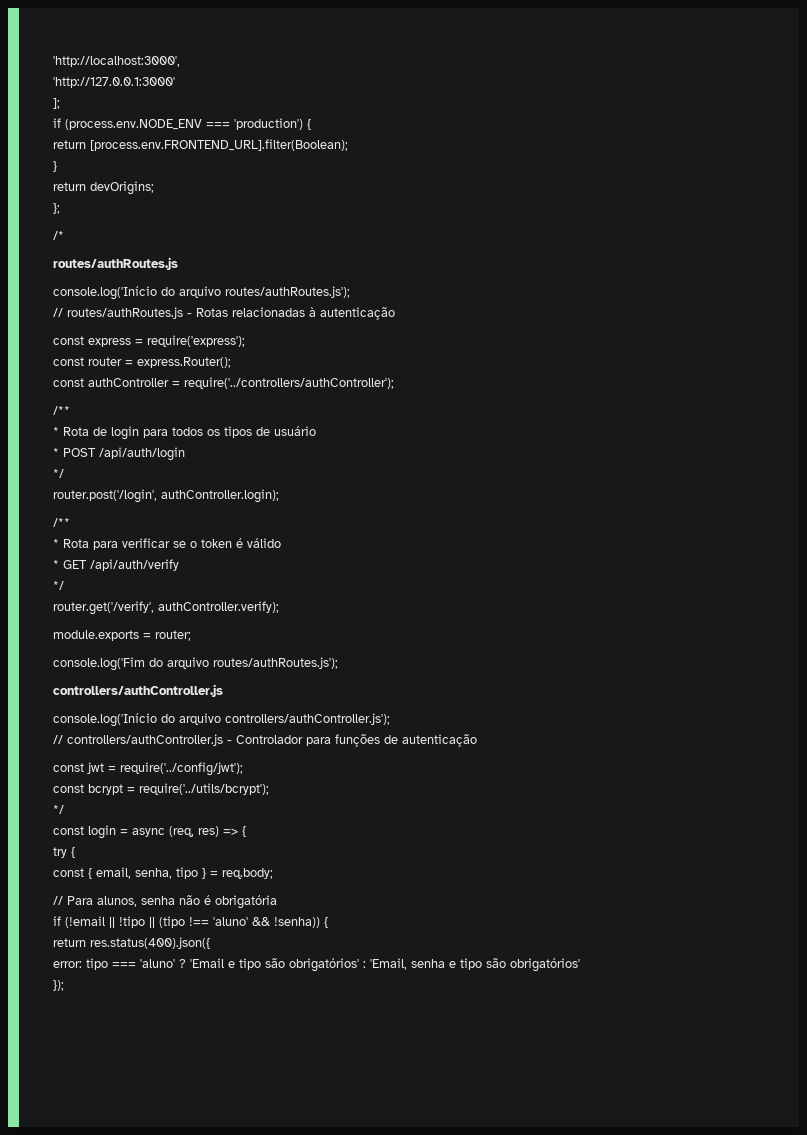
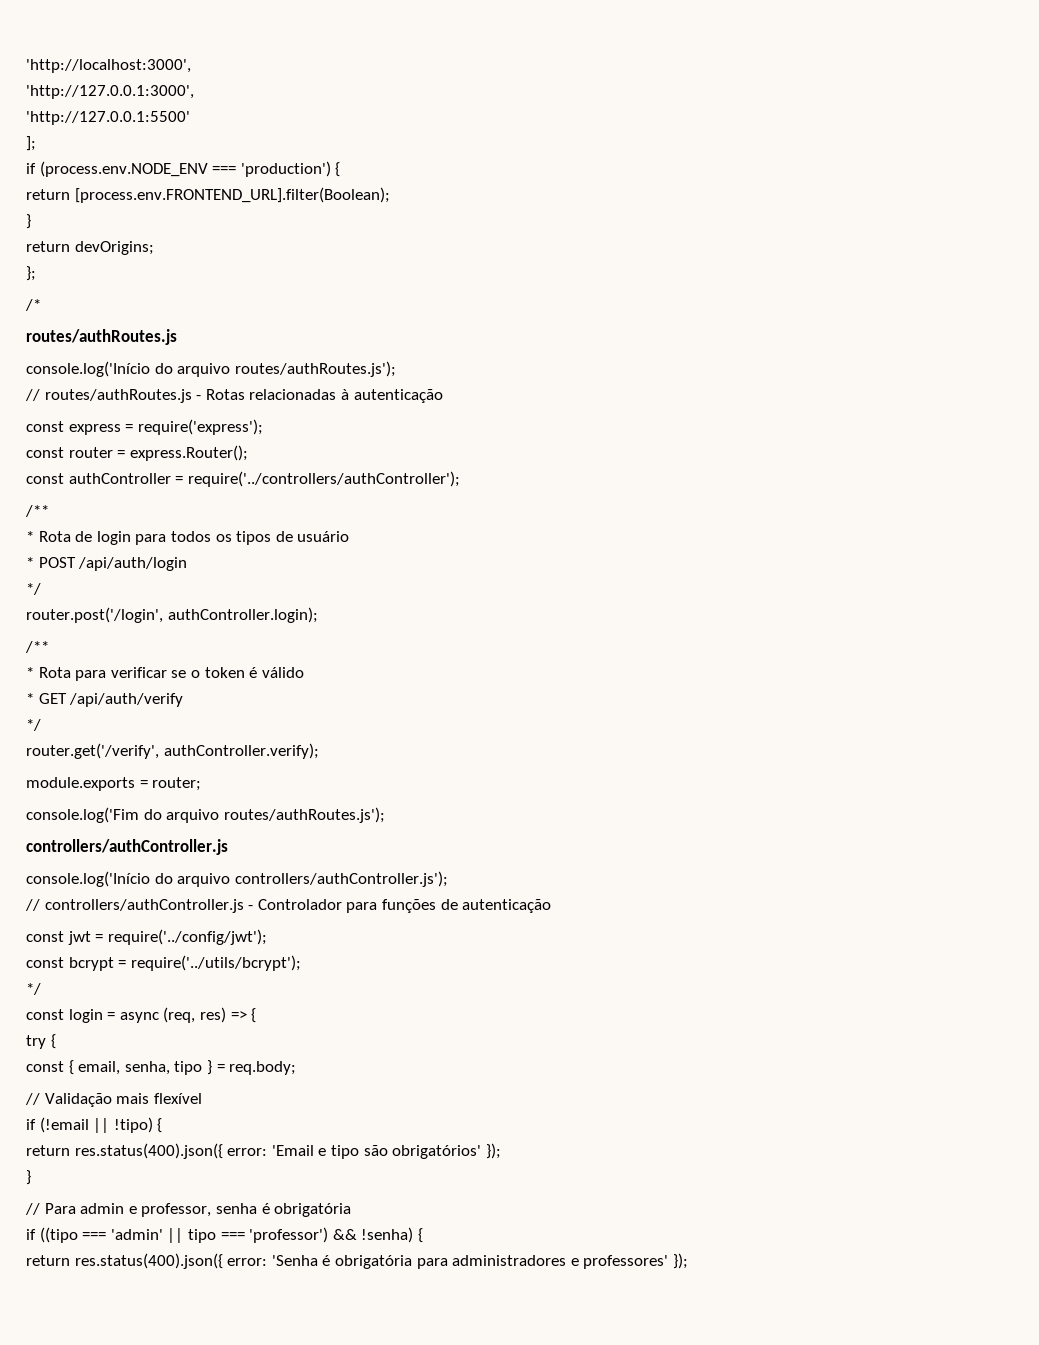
- 'http://127.0.0.1:3000'
+ 'http://127.0.0.1:3000',
+ 'http://127.0.0.1:5500'
- // Para alunos, senha não é obrigatória
- if (!email || !tipo || (tipo !== 'aluno' && !senha)) {
- return res.status(400).json({
- error: tipo === 'aluno' ? 'Email e tipo são obrigatórios' : 'Email, senha e tipo são obrigatórios'
- });
+ // Validação mais flexível
+ if (!email || !tipo) {
+ return res.status(400).json({ error: 'Email e tipo são obrigatórios' });
+ }
+ // Para admin e professor, senha é obrigatória
+ if ((tipo === 'admin' || tipo === 'professor') && !senha) {
+ return res.status(400).json({ error: 'Senha é obrigatória para administradores e professores' });

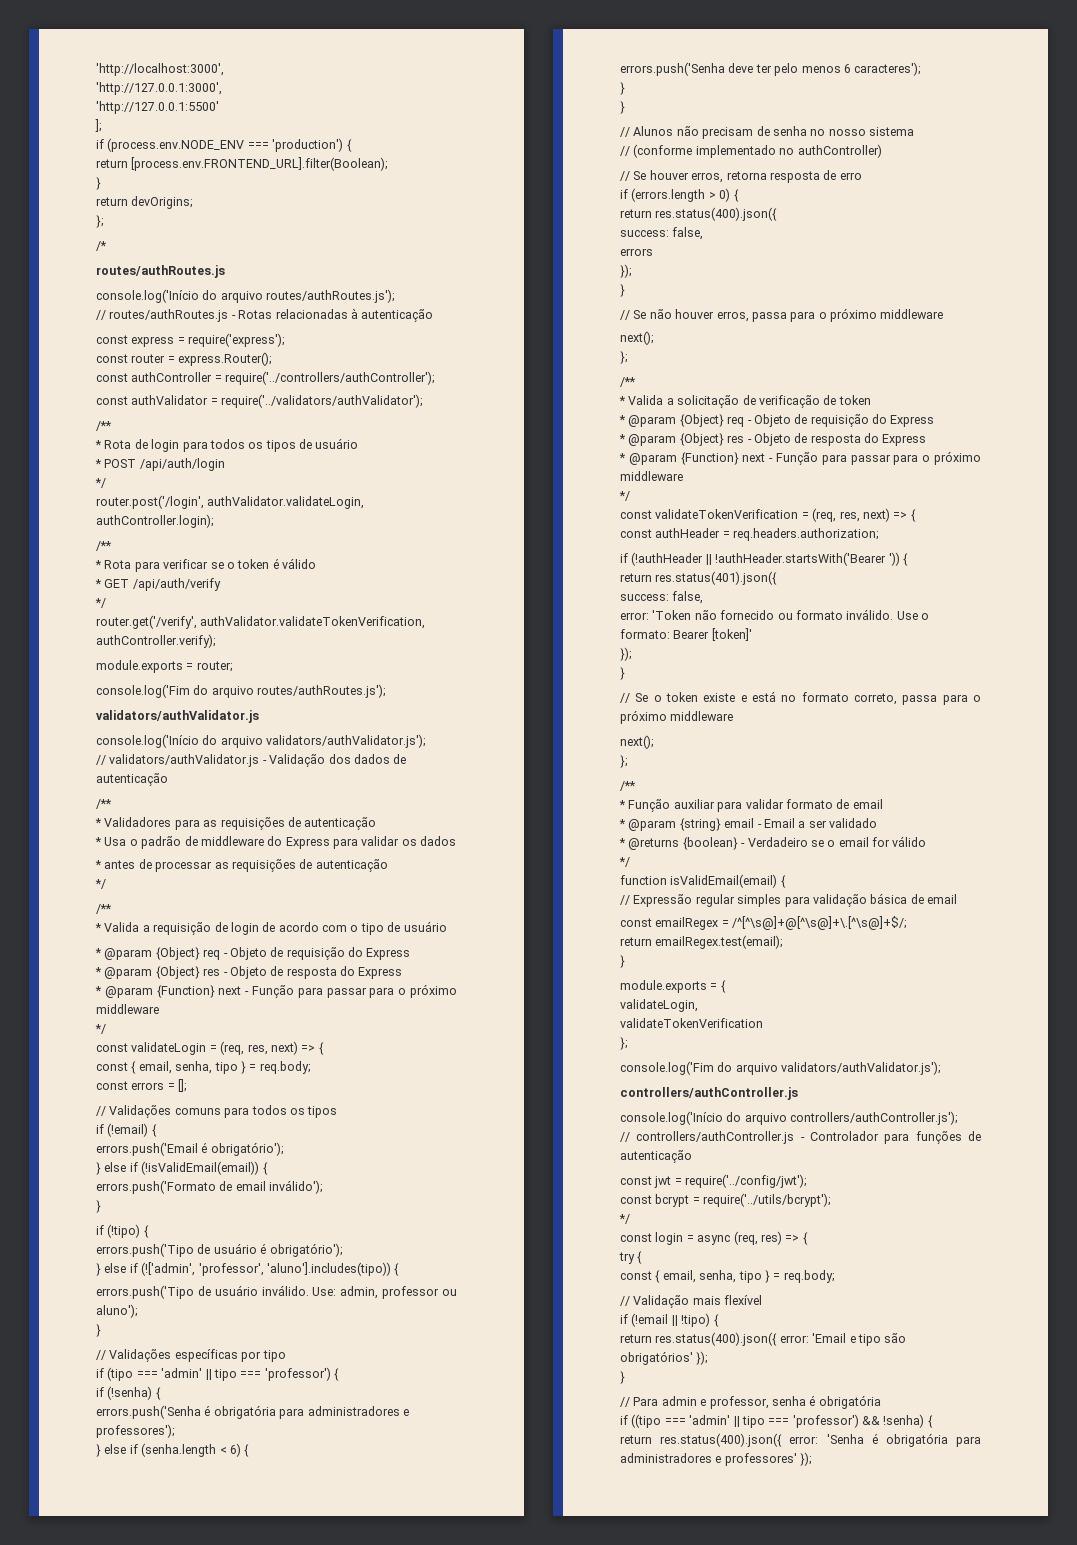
+ const authValidator = require('../validators/authValidator');
- router.post('/login', authController.login);
+ router.post('/login', authValidator.validateLogin, authController.login);
- router.get('/verify', authController.verify);
+ router.get('/verify', authValidator.validateTokenVerification, authController.verify);
  console.log('Fim do arquivo routes/authRoutes.js');
+ validators/authValidator.js
+ console.log('Início do arquivo validators/authValidator.js');
+ // validators/authValidator.js - Validação dos dados de autenticação
+ /**
+ * Validadores para as requisições de autenticação
+ * Usa o padrão de middleware do Express para validar os dados
+ * antes de processar as requisições de autenticação
+ */
+ /**
+ * Valida a requisição de login de acordo com o tipo de usuário
+ * @param {Object} req - Objeto de requisição do Express
+ * @param {Object} res - Objeto de resposta do Express
+ * @param {Function} next - Função para passar para o próximo middleware
+ */
+ const validateLogin = (req, res, next) => {
+ const { email, senha, tipo } = req.body;
+ const errors = [];
+ // Validações comuns para todos os tipos
+ if (!email) {
+ errors.push('Email é obrigatório');
+ } else if (!isValidEmail(email)) {
+ errors.push('Formato de email inválido');
+ }
+ if (!tipo) {
+ errors.push('Tipo de usuário é obrigatório');
+ } else if (!['admin', 'professor', 'aluno'].includes(tipo)) {
+ errors.push('Tipo de usuário inválido. Use: admin, professor ou aluno');
+ }
+ // Validações específicas por tipo
+ if (tipo === 'admin' || tipo === 'professor') {
+ if (!senha) {
+ errors.push('Senha é obrigatória para administradores e professores');
+ } else if (senha.length < 6) {
+ errors.push('Senha deve ter pelo menos 6 caracteres');
+ }
+ }
+ // Alunos não precisam de senha no nosso sistema
+ // (conforme implementado no authController)
+ // Se houver erros, retorna resposta de erro
+ if (errors.length > 0) {
+ return res.status(400).json({
+ success: false,
+ errors
+ });
+ }
+ // Se não houver erros, passa para o próximo middleware
+ next();
+ };
+ /**
+ * Valida a solicitação de verificação de token
+ * @param {Object} req - Objeto de requisição do Express
+ * @param {Object} res - Objeto de resposta do Express
+ * @param {Function} next - Função para passar para o próximo middleware
+ */
+ const validateTokenVerification = (req, res, next) => {
+ const authHeader = req.headers.authorization;
+ if (!authHeader || !authHeader.startsWith('Bearer ')) {
+ return res.status(401).json({
+ success: false,
+ error: 'Token não fornecido ou formato inválido. Use o formato: Bearer [token]'
+ });
+ }
+ // Se o token existe e está no formato correto, passa para o próximo middleware
+ next();
+ };
+ /**
+ * Função auxiliar para validar formato de email
+ * @param {string} email - Email a ser validado
+ * @returns {boolean} - Verdadeiro se o email for válido
+ */
+ function isValidEmail(email) {
+ // Expressão regular simples para validação básica de email
+ const emailRegex = /^[^\s@]+@[^\s@]+\.[^\s@]+$/;
+ return emailRegex.test(email);
+ }
+ module.exports = {
+ validateLogin,
+ validateTokenVerification
+ };
+ console.log('Fim do arquivo validators/authValidator.js');

